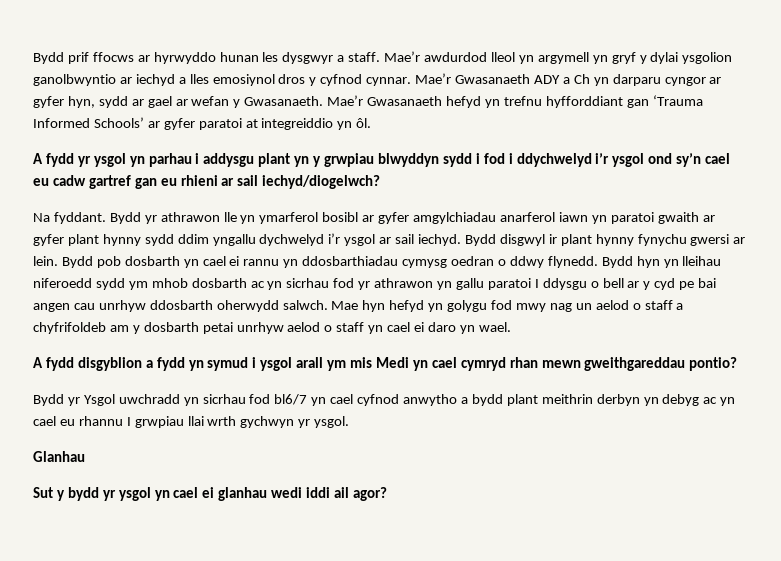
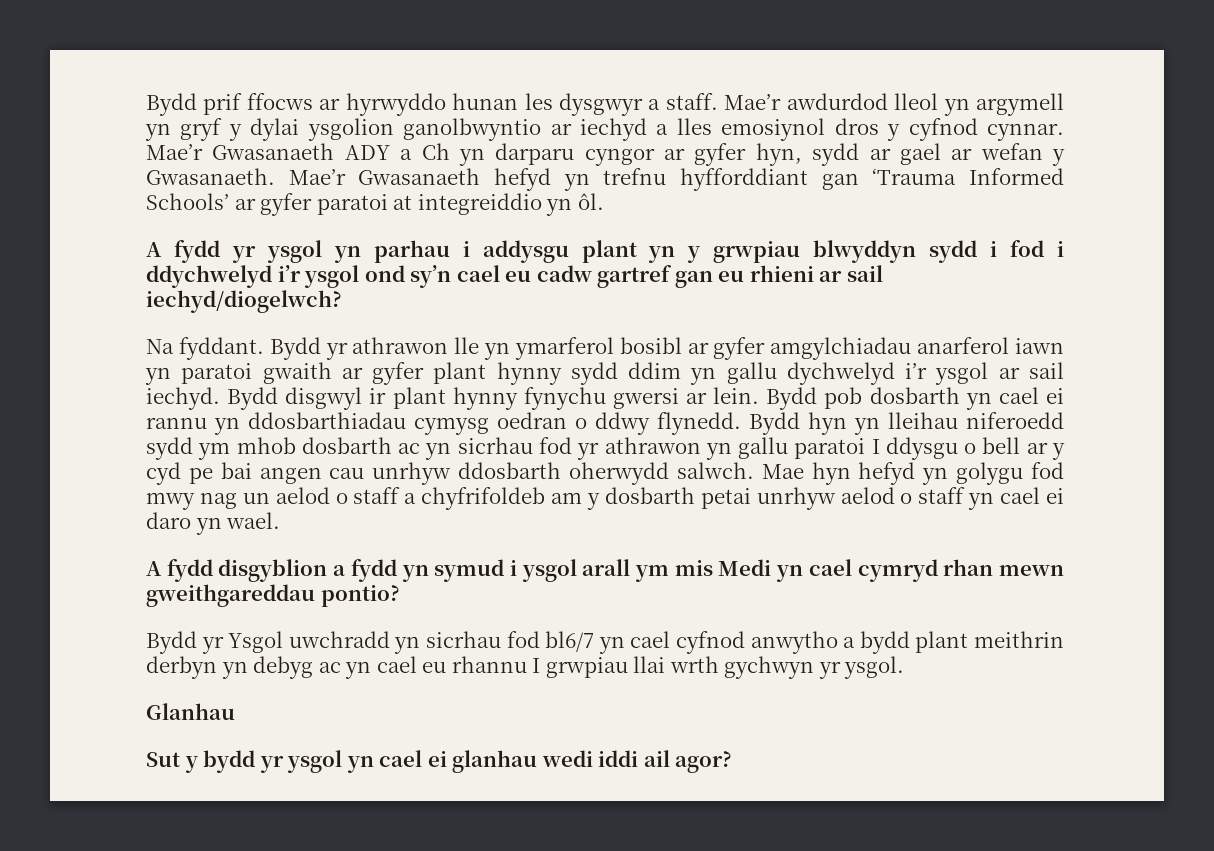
- Bydd yr athrawon lle yn ymarferol bosibl ar gyfer amgylchiadau anarferol iawn yn paratoi gwaith ar gyfer plant hynny sydd ddim yngallu dychwelyd i’r ysgol ar sail iechyd.
+ Bydd yr athrawon lle yn ymarferol bosibl ar gyfer amgylchiadau anarferol iawn yn paratoi gwaith ar gyfer plant hynny sydd ddim yn gallu dychwelyd i’r ysgol ar sail iechyd.

